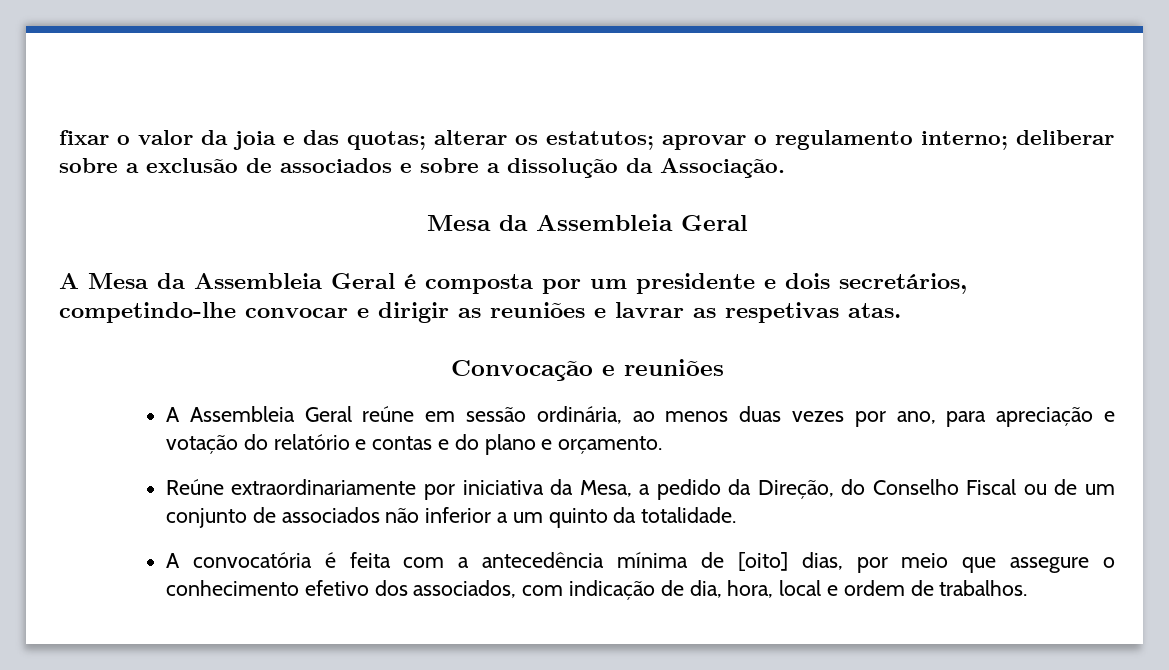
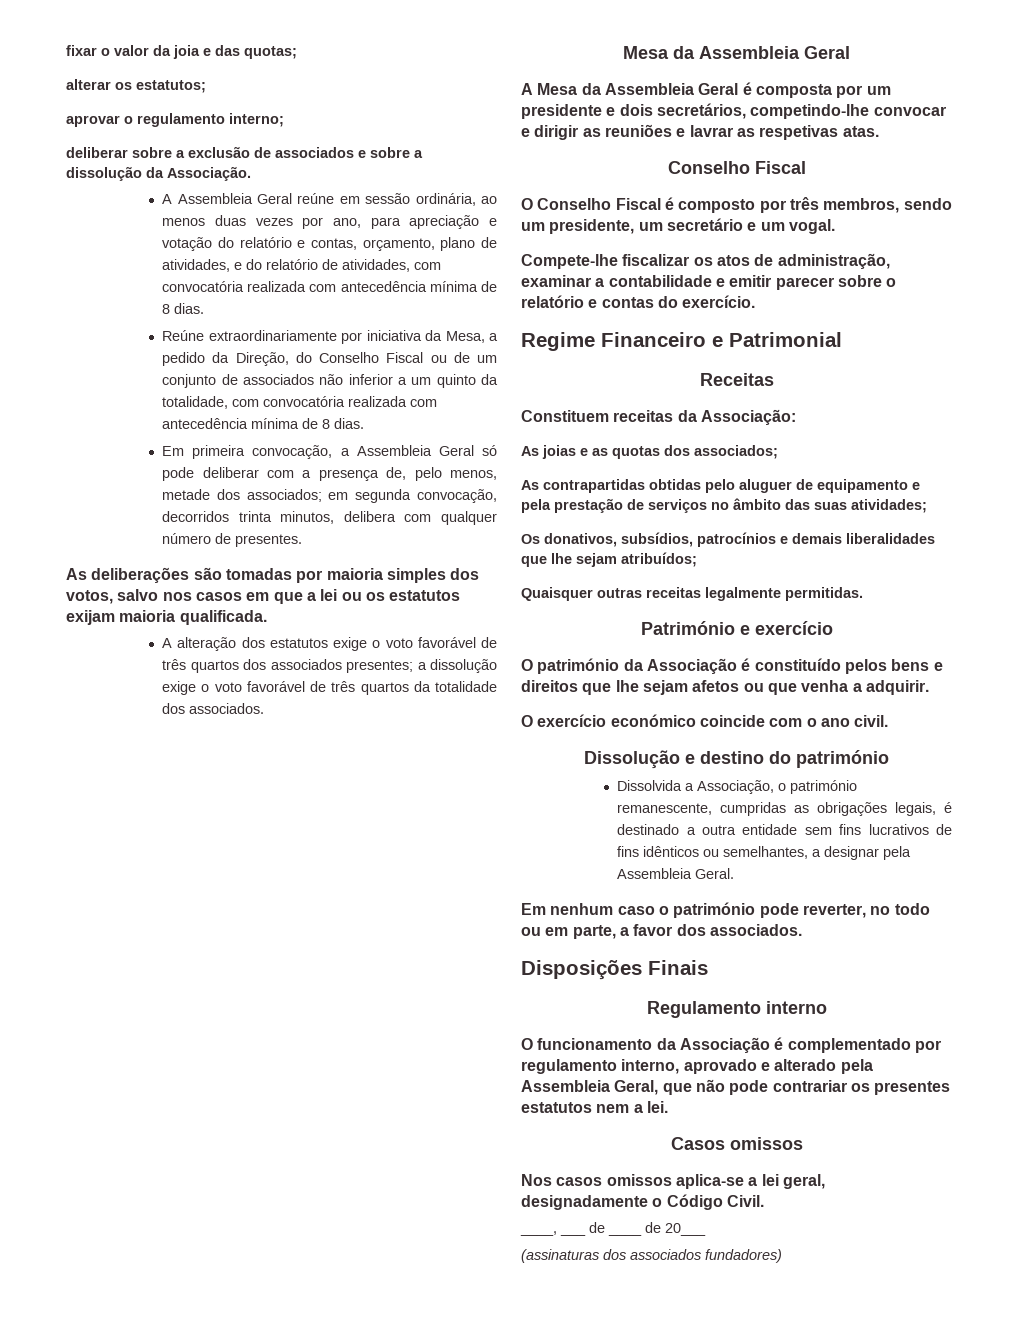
- fixar o valor da joia e das quotas; alterar os estatutos; aprovar o regulamento interno; deliberar sobre a exclusão de associados e sobre a dissolução da Associação.
+ fixar o valor da joia e das quotas;
+ alterar os estatutos;
+ aprovar o regulamento interno;
+ deliberar sobre a exclusão de associados e sobre a dissolução da Associação.
+ A Assembleia Geral reúne em sessão ordinária, ao menos duas vezes por ano, para apreciação e votação do relatório e contas, orçamento, plano de atividades, e do relatório de atividades, com convocatória realizada com antecedência mínima de 8 dias.
+ Reúne extraordinariamente por iniciativa da Mesa, a pedido da Direção, do Conselho Fiscal ou de um conjunto de associados não inferior a um quinto da totalidade, com convocatória realizada com antecedência mínima de 8 dias.
+ Em primeira convocação, a Assembleia Geral só pode deliberar com a presença de, pelo menos, metade dos associados; em segunda convocação, decorridos trinta minutos, delibera com qualquer número de presentes.
+ As deliberações são tomadas por maioria simples dos votos, salvo nos casos em que a lei ou os estatutos exijam maioria qualificada.
+ A alteração dos estatutos exige o voto favorável de três quartos dos associados presentes; a dissolução exige o voto favorável de três quartos da totalidade dos associados.
  A Mesa da Assembleia Geral é composta por um presidente e dois secretários, competindo-lhe convocar e dirigir as reuniões e lavrar as respetivas atas.
- Convocação e reuniões
- A Assembleia Geral reúne em sessão ordinária, ao menos duas vezes por ano, para apreciação e votação do relatório e contas e do plano e orçamento.
- Reúne extraordinariamente por iniciativa da Mesa, a pedido da Direção, do Conselho Fiscal ou de um conjunto de associados não inferior a um quinto da totalidade.
- A convocatória é feita com a antecedência mínima de [oito] dias, por meio que assegure o conhecimento efetivo dos associados, com indicação de dia, hora, local e ordem de trabalhos.
+ Conselho Fiscal
+ O Conselho Fiscal é composto por três membros, sendo um presidente, um secretário e um vogal.
+ Compete-lhe fiscalizar os atos de administração, examinar a contabilidade e emitir parecer sobre o relatório e contas do exercício.
+ Regime Financeiro e Patrimonial
+ Receitas
+ Constituem receitas da Associação:
+ As joias e as quotas dos associados;
+ As contrapartidas obtidas pelo aluguer de equipamento e pela prestação de serviços no âmbito das suas atividades;
+ Os donativos, subsídios, patrocínios e demais liberalidades que lhe sejam atribuídos;
+ Quaisquer outras receitas legalmente permitidas.
+ Património e exercício
+ O património da Associação é constituído pelos bens e direitos que lhe sejam afetos ou que venha a adquirir.
+ O exercício económico coincide com o ano civil.
+ Dissolução e destino do património
+ Dissolvida a Associação, o património remanescente, cumpridas as obrigações legais, é destinado a outra entidade sem fins lucrativos de fins idênticos ou semelhantes, a designar pela Assembleia Geral.
+ Em nenhum caso o património pode reverter, no todo ou em parte, a favor dos associados.
+ Disposições Finais
+ Regulamento interno
+ O funcionamento da Associação é complementado por regulamento interno, aprovado e alterado pela Assembleia Geral, que não pode contrariar os presentes estatutos nem a lei.
+ Casos omissos
+ Nos casos omissos aplica-se a lei geral, designadamente o Código Civil.
+ ____, ___ de ____ de 20___
+ (assinaturas dos associados fundadores)

